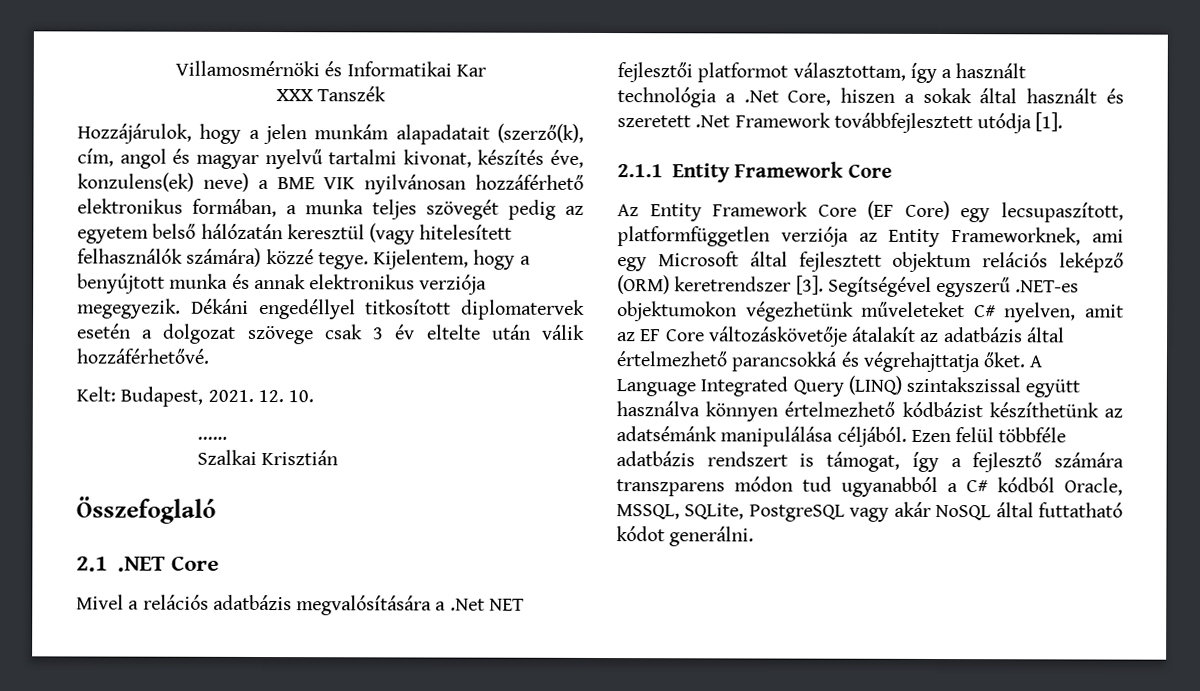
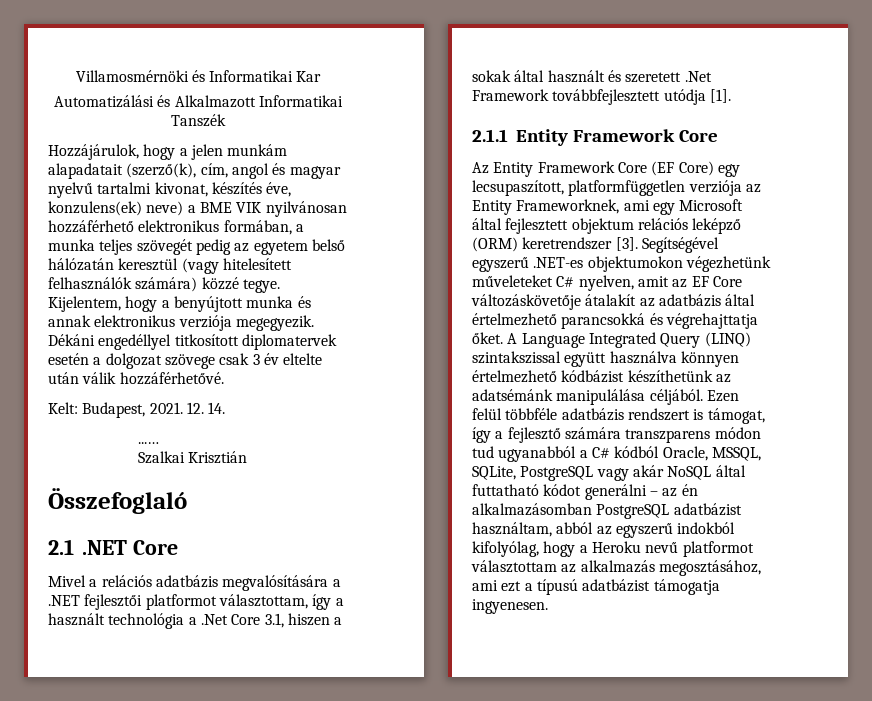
- XXX Tanszék
+ Automatizálási és Alkalmazott Informatikai Tanszék
- 12. 10.
+ 12. 14.
- Mivel a relációs adatbázis megvalósítására a .Net NET fejlesztői platformot választottam, így a használt technológia a .Net Core, hiszen a sokak által használt és szeretett .Net Framework továbbfejlesztett utódja [1].
+ Mivel a relációs adatbázis megvalósítására a .NET fejlesztői platformot választottam, így a használt technológia a .Net Core 3.1, hiszen a sokak által használt és szeretett .Net Framework továbbfejlesztett utódja [1].
- Ezen felül többféle adatbázis rendszert is támogat, így a fejlesztő számára transzparens módon tud ugyanabból a C# kódból Oracle, MSSQL, SQLite, PostgreSQL vagy akár NoSQL által futtatható kódot generálni.
+ Ezen felül többféle adatbázis rendszert is támogat, így a fejlesztő számára transzparens módon tud ugyanabból a C# kódból Oracle, MSSQL, SQLite, PostgreSQL vagy akár NoSQL által futtatható kódot generálni – az én alkalmazásomban PostgreSQL adatbázist használtam, abból az egyszerű indokból kifolyólag, hogy a Heroku nevű platformot választottam az alkalmazás megosztásához, ami ezt a típusú adatbázist támogatja ingyenesen.

